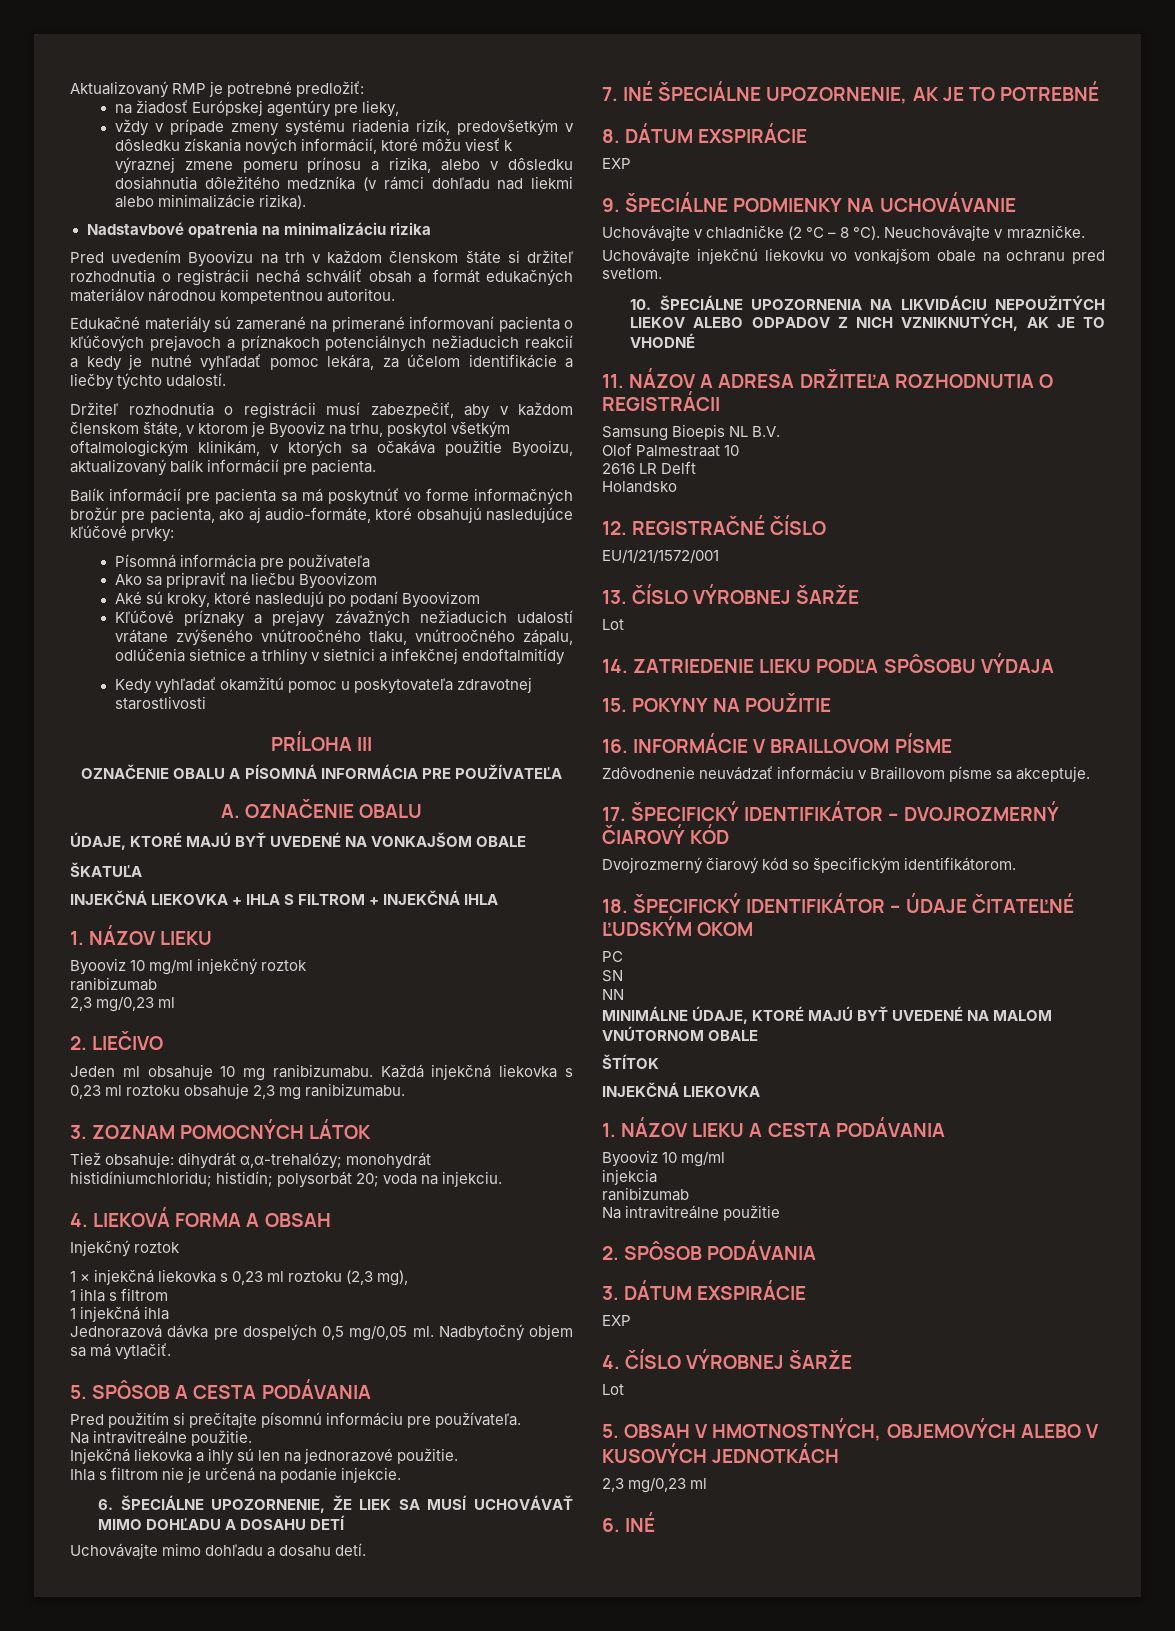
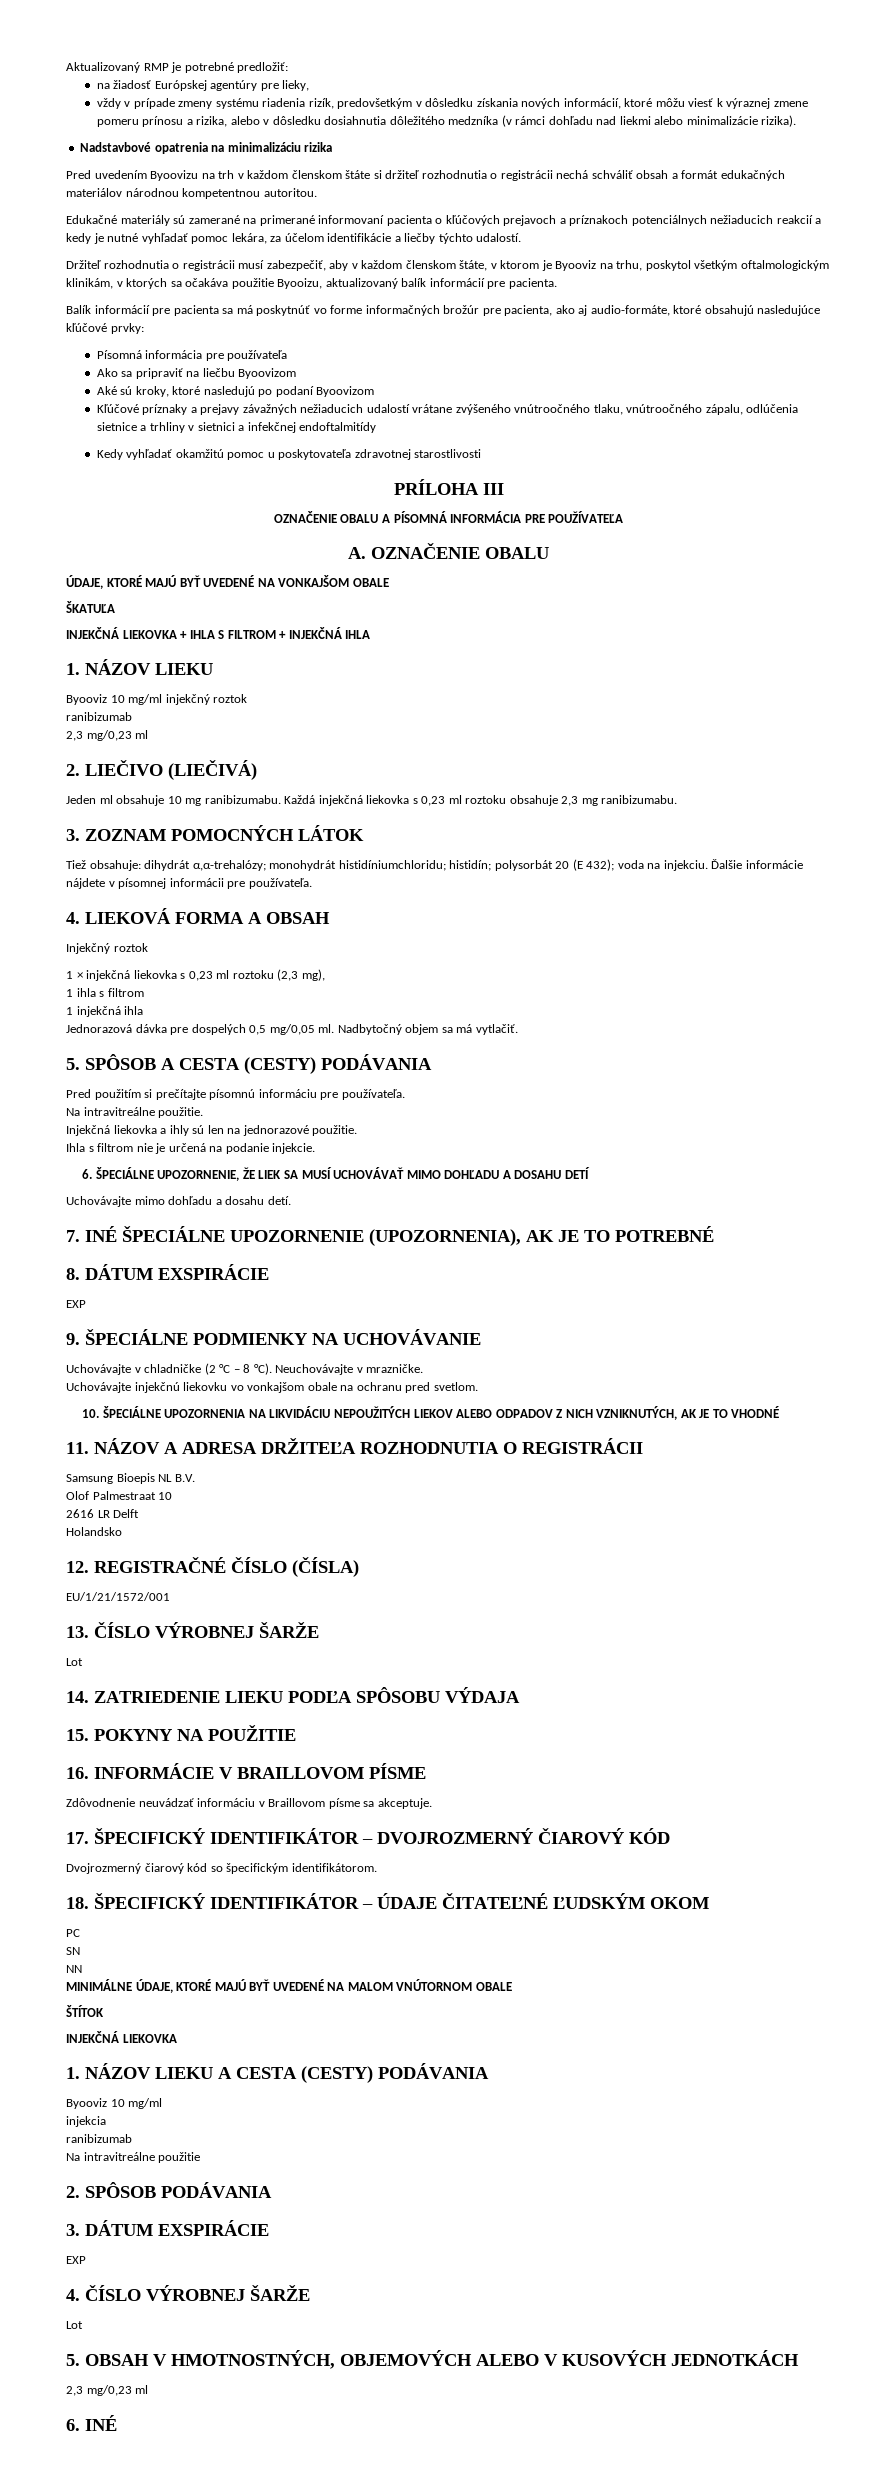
- 2. LIEČIVO
+ 2. LIEČIVO (LIEČIVÁ)
- Tiež obsahuje: dihydrát α,α-trehalózy; monohydrát histidíniumchloridu; histidín; polysorbát 20; voda na injekciu.
+ Tiež obsahuje: dihydrát α,α-trehalózy; monohydrát histidíniumchloridu; histidín; polysorbát 20 (E 432); voda na injekciu. Ďalšie informácie nájdete v písomnej informácii pre používateľa.
- 5. SPÔSOB A CESTA PODÁVANIA
+ 5. SPÔSOB A CESTA (CESTY) PODÁVANIA
- 7. INÉ ŠPECIÁLNE UPOZORNENIE, AK JE TO POTREBNÉ
+ 7. INÉ ŠPECIÁLNE UPOZORNENIE (UPOZORNENIA), AK JE TO POTREBNÉ
- 12. REGISTRAČNÉ ČÍSLO
+ 12. REGISTRAČNÉ ČÍSLO (ČÍSLA)
- 1. NÁZOV LIEKU A CESTA PODÁVANIA
+ 1. NÁZOV LIEKU A CESTA (CESTY) PODÁVANIA

